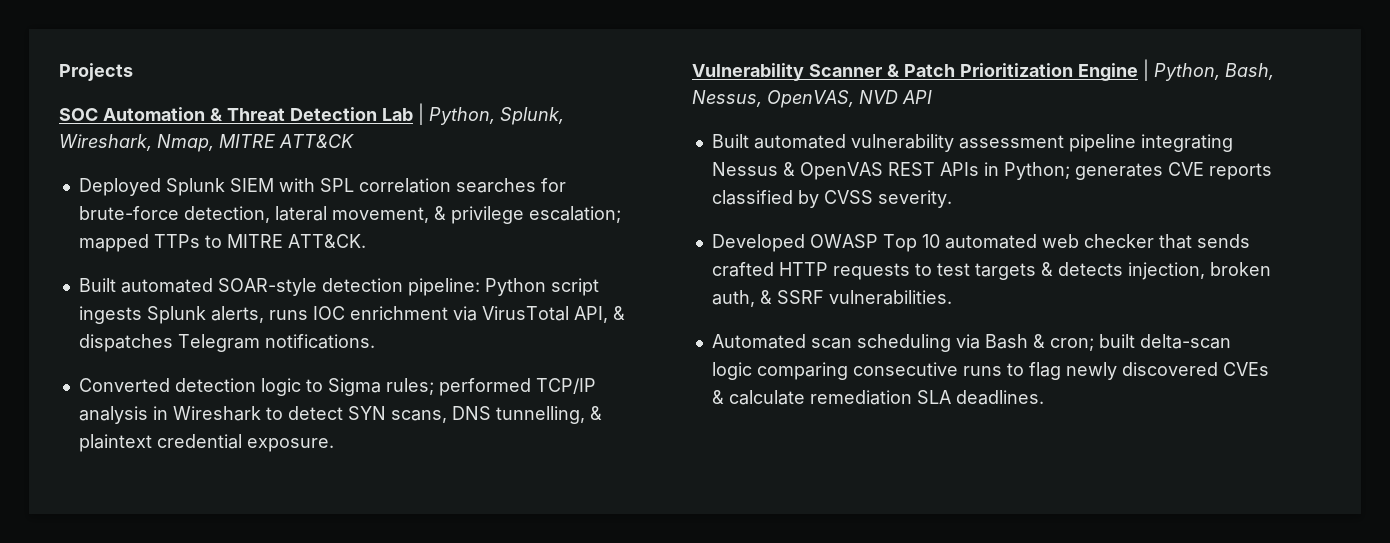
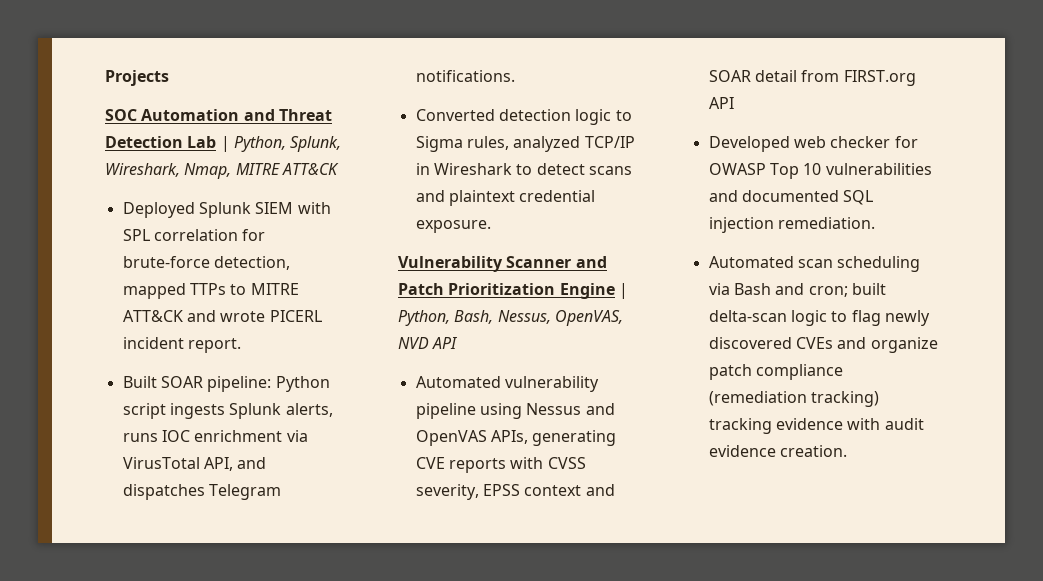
- SOC Automation & Threat Detection Lab | Python, Splunk, Wireshark, Nmap, MITRE ATT&CK
+ SOC Automation and Threat Detection Lab | Python, Splunk, Wireshark, Nmap, MITRE ATT&CK
- Deployed Splunk SIEM with SPL correlation searches for brute-force detection, lateral movement, & privilege escalation; mapped TTPs to MITRE ATT&CK.
- Built automated SOAR-style detection pipeline: Python script ingests Splunk alerts, runs IOC enrichment via VirusTotal API, & dispatches Telegram notifications.
+ Deployed Splunk SIEM with SPL correlation for brute-force detection, mapped TTPs to MITRE ATT&CK and wrote PICERL incident report.
+ Built SOAR pipeline: Python script ingests Splunk alerts, runs IOC enrichment via VirusTotal API, and dispatches Telegram notifications.
- Converted detection logic to Sigma rules; performed TCP/IP analysis in Wireshark to detect SYN scans, DNS tunnelling, & plaintext credential exposure.
+ Converted detection logic to Sigma rules, analyzed TCP/IP in Wireshark to detect scans and plaintext credential exposure.
- Vulnerability Scanner & Patch Prioritization Engine | Python, Bash, Nessus, OpenVAS, NVD API
+ Vulnerability Scanner and Patch Prioritization Engine | Python, Bash, Nessus, OpenVAS, NVD API
- Built automated vulnerability assessment pipeline integrating Nessus & OpenVAS REST APIs in Python; generates CVE reports classified by CVSS severity.
- Developed OWASP Top 10 automated web checker that sends crafted HTTP requests to test targets & detects injection, broken auth, & SSRF vulnerabilities.
+ Automated vulnerability pipeline using Nessus and OpenVAS APIs, generating CVE reports with CVSS severity, EPSS context and SOAR detail from FIRST.org API
+ Developed web checker for OWASP Top 10 vulnerabilities and documented SQL injection remediation.
- Automated scan scheduling via Bash & cron; built delta-scan logic comparing consecutive runs to flag newly discovered CVEs & calculate remediation SLA deadlines.
+ Automated scan scheduling via Bash and cron; built delta-scan logic to flag newly discovered CVEs and organize patch compliance (remediation tracking) tracking evidence with audit evidence creation.

